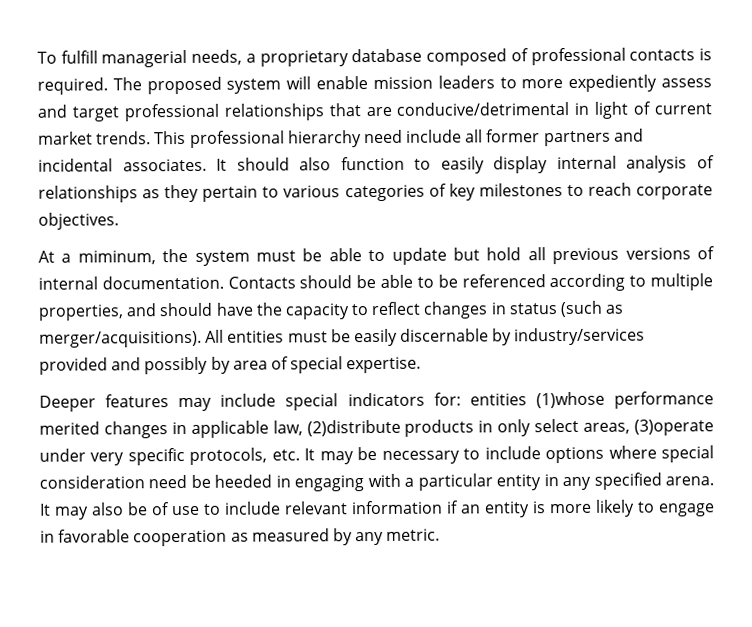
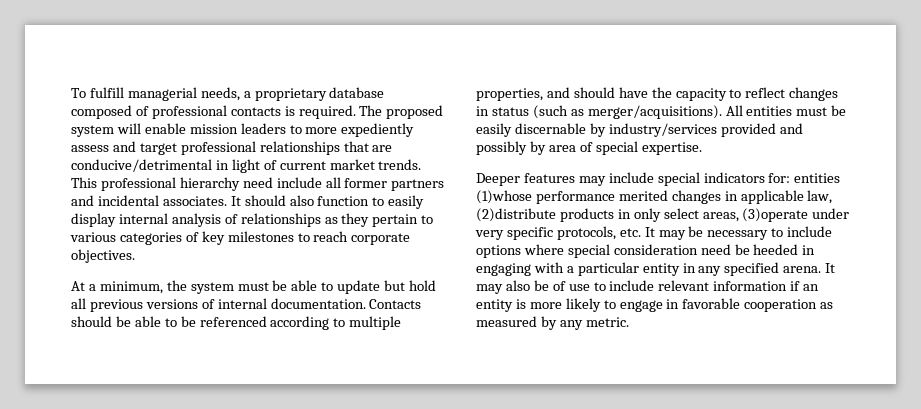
- At a miminum, the system must be able to update but hold all previous versions of internal documentation.
+ At a minimum, the system must be able to update but hold all previous versions of internal documentation.

